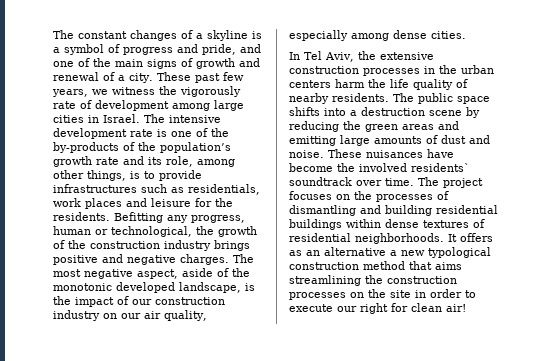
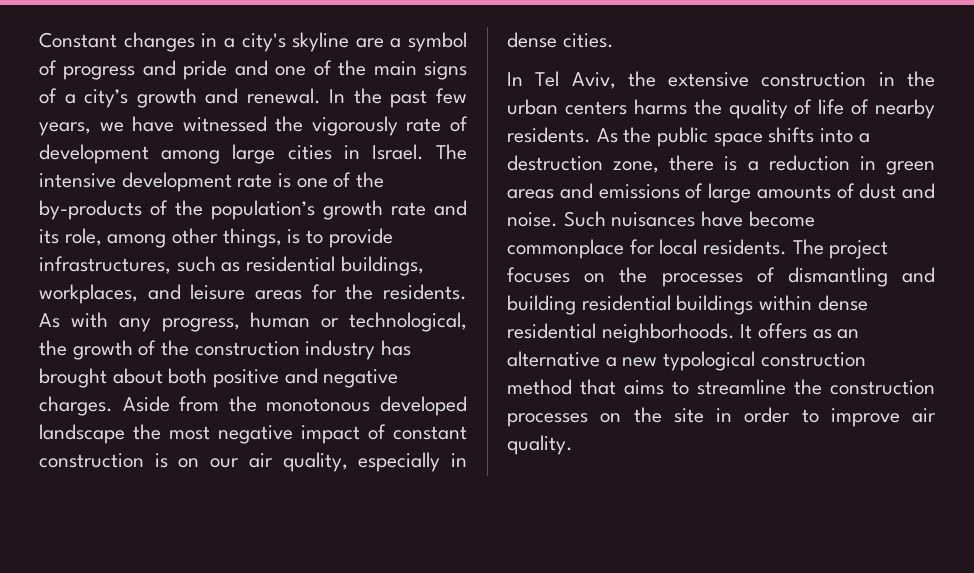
- The constant changes of a skyline is a symbol of progress and pride, and one of the main signs of growth and renewal of a city. These past few years, we witness the vigorously rate of development among large cities in Israel.
+ Constant changes in a city's skyline are a symbol of progress and pride and one of the main signs of a city’s growth and renewal. In the past few years, we have witnessed the vigorously rate of development among large cities in Israel.
- The intensive development rate is one of the by-products of the population’s growth rate and its role, among other things, is to provide infrastructures such as residentials, work places and leisure for the residents.
+ The intensive development rate is one of the by-products of the population’s growth rate and its role, among other things, is to provide infrastructures, such as residential buildings, workplaces, and leisure areas for the residents.
- Befitting any progress, human or technological, the growth of the construction industry brings positive and negative charges. The most negative aspect, aside of the monotonic developed landscape, is the impact of our construction industry on our air quality, especially among dense cities.
+ As with any progress, human or technological, the growth of the construction industry has brought about both positive and negative charges. Aside from the monotonous developed landscape the most negative impact of constant construction is on our air quality, especially in dense cities.
- In Tel Aviv, the extensive construction processes in the urban centers harm the life quality of nearby residents.
+ In Tel Aviv, the extensive construction in the urban centers harms the quality of life of nearby residents.
- The public space shifts into a destruction scene by reducing the green areas and emitting large amounts of dust and noise.
+ As the public space shifts into a destruction zone, there is a reduction in green areas and emissions of large amounts of dust and noise.
- These nuisances have become the involved residents` soundtrack over time.
+ Such nuisances have become commonplace for local residents.
- The project focuses on the processes of dismantling and building residential buildings within dense textures of residential neighborhoods.
+ The project focuses on the processes of dismantling and building residential buildings within dense residential neighborhoods.
- It offers as an alternative a new typological construction method that aims streamlining the construction processes on the site in order to execute our right for clean air!
+ It offers as an alternative a new typological construction method that aims to streamline the construction processes on the site in order to improve air quality.

